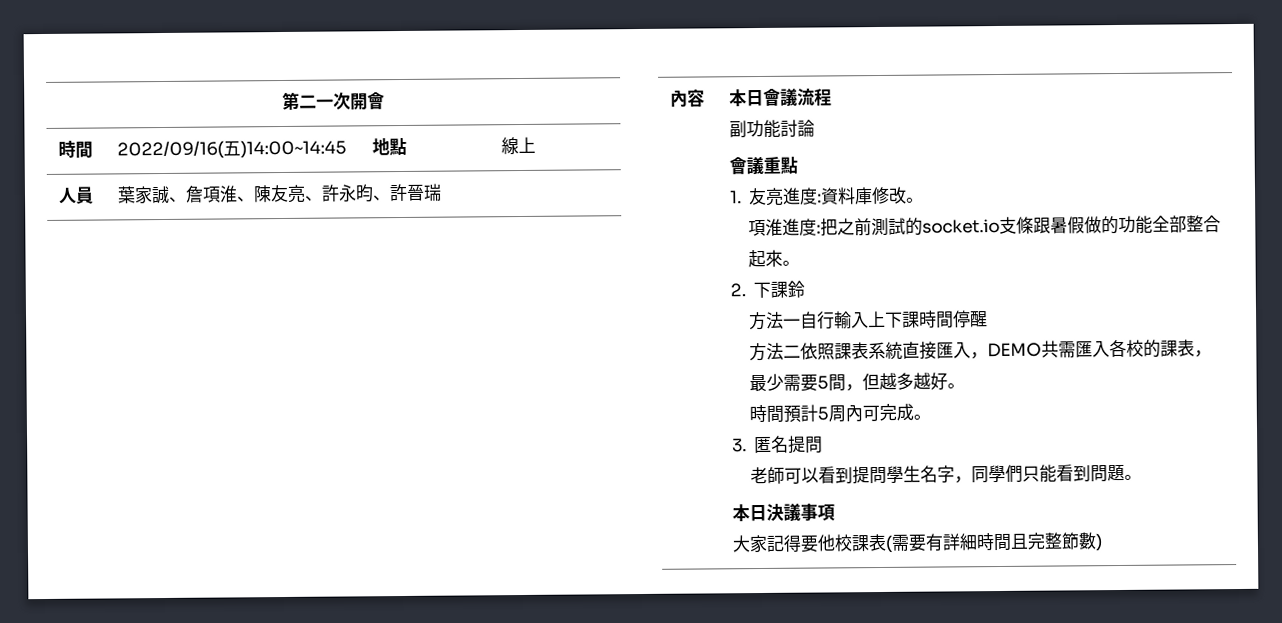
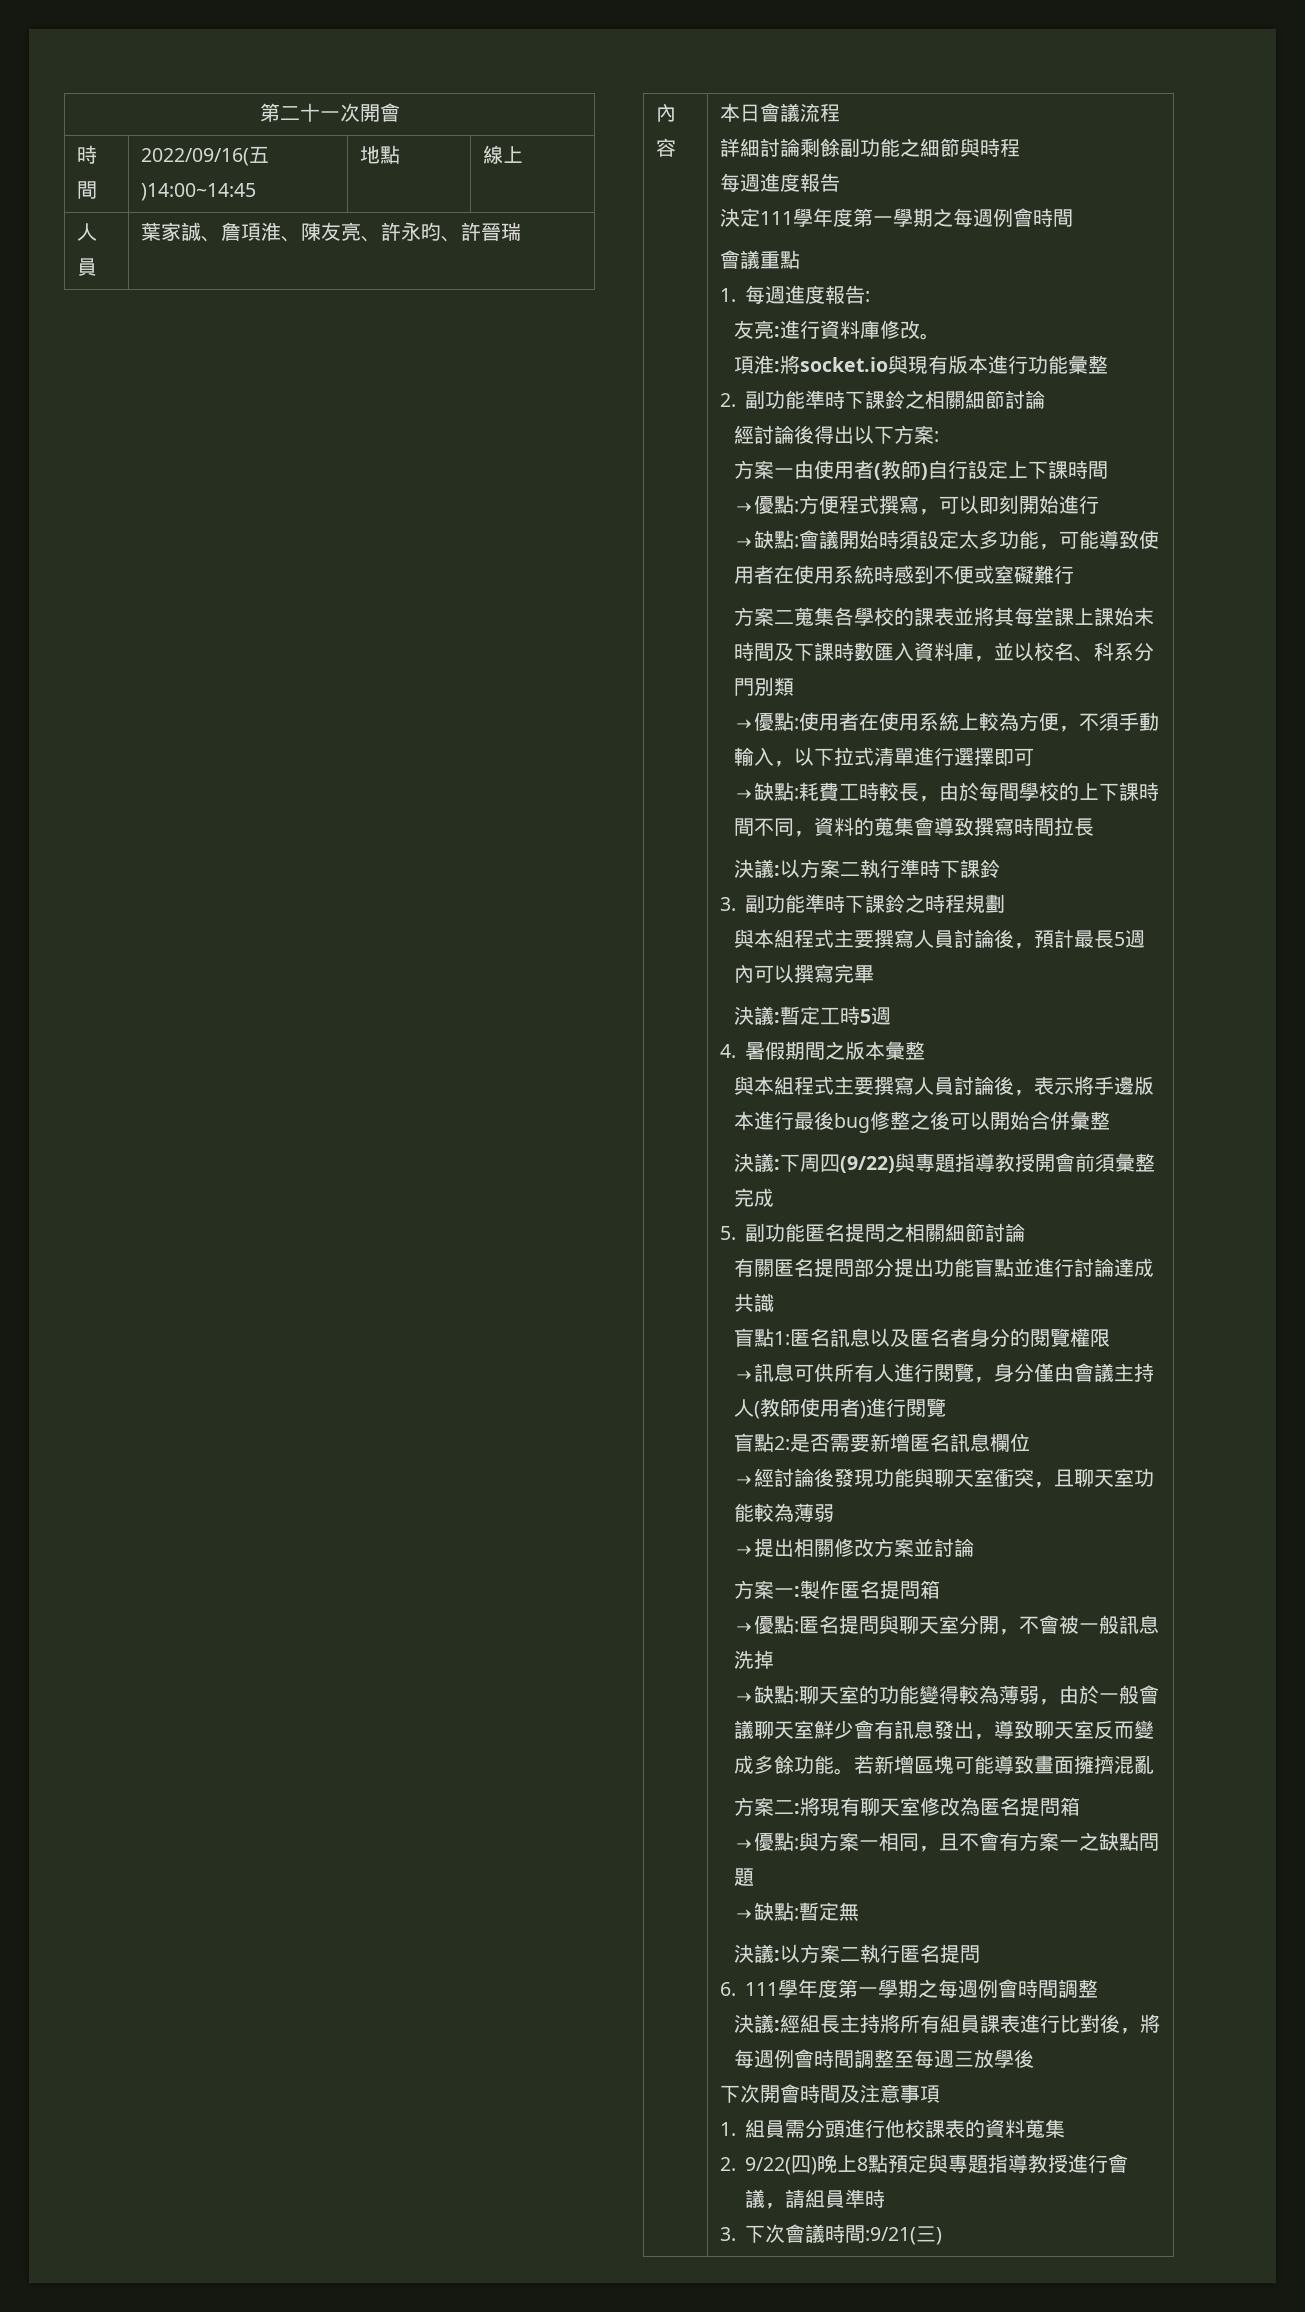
- 第二一次開會
+ 第二十一次開會
- 副功能討論
+ 詳細討論剩餘副功能之細節與時程
+ 每週進度報告
+ 決定111學年度第一學期之每週例會時間
  會議重點
- 1.友亮進度:資料庫修改。
- 項淮進度:把之前測試的socket.io支條跟暑假做的功能全部整合起來。
- 2.下課鈴
- 方法一自行輸入上下課時間停醒
- 方法二依照課表系統直接匯入，DEMO共需匯入各校的課表，最少需要5間，但越多越好。
- 時間預計5周內可完成。
- 3.匿名提問
- 老師可以看到提問學生名字，同學們只能看到問題。
- 本日決議事項
- 大家記得要他校課表(需要有詳細時間且完整節數)
+ 1.每週進度報告:
+ 友亮:進行資料庫修改。
+ 項淮:將socket.io與現有版本進行功能彙整
+ 2.副功能準時下課鈴之相關細節討論
+ 經討論後得出以下方案:
+ 方案一由使用者(教師)自行設定上下課時間
+ →優點:方便程式撰寫，可以即刻開始進行
+ →缺點:會議開始時須設定太多功能，可能導致使用者在使用系統時感到不便或窒礙難行
+ 方案二蒐集各學校的課表並將其每堂課上課始末時間及下課時數匯入資料庫，並以校名、科系分門別類
+ →優點:使用者在使用系統上較為方便，不須手動輸入，以下拉式清單進行選擇即可
+ →缺點:耗費工時較長，由於每間學校的上下課時間不同，資料的蒐集會導致撰寫時間拉長
+ 決議:以方案二執行準時下課鈴
+ 3.副功能準時下課鈴之時程規劃
+ 與本組程式主要撰寫人員討論後，預計最長5週內可以撰寫完畢
+ 決議:暫定工時5週
+ 4.暑假期間之版本彙整
+ 與本組程式主要撰寫人員討論後，表示將手邊版本進行最後bug修整之後可以開始合併彙整
+ 決議:下周四(9/22)與專題指導教授開會前須彙整完成
+ 5.副功能匿名提問之相關細節討論
+ 有關匿名提問部分提出功能盲點並進行討論達成共識
+ 盲點1:匿名訊息以及匿名者身分的閱覽權限
+ →訊息可供所有人進行閱覽，身分僅由會議主持人(教師使用者)進行閱覽
+ 盲點2:是否需要新增匿名訊息欄位
+ →經討論後發現功能與聊天室衝突，且聊天室功能較為薄弱
+ →提出相關修改方案並討論
+ 方案一:製作匿名提問箱
+ →優點:匿名提問與聊天室分開，不會被一般訊息洗掉
+ →缺點:聊天室的功能變得較為薄弱，由於一般會議聊天室鮮少會有訊息發出，導致聊天室反而變成多餘功能。若新增區塊可能導致畫面擁擠混亂
+ 方案二:將現有聊天室修改為匿名提問箱
+ →優點:與方案一相同，且不會有方案一之缺點問題
+ →缺點:暫定無
+ 決議:以方案二執行匿名提問
+ 6. 111學年度第一學期之每週例會時間調整
+ 決議:經組長主持將所有組員課表進行比對後，將每週例會時間調整至每週三放學後
+ 下次開會時間及注意事項
+ 1.組員需分頭進行他校課表的資料蒐集
+ 2. 9/22(四)晚上8點預定與專題指導教授進行會議，請組員準時
+ 3.下次會議時間:9/21(三)

